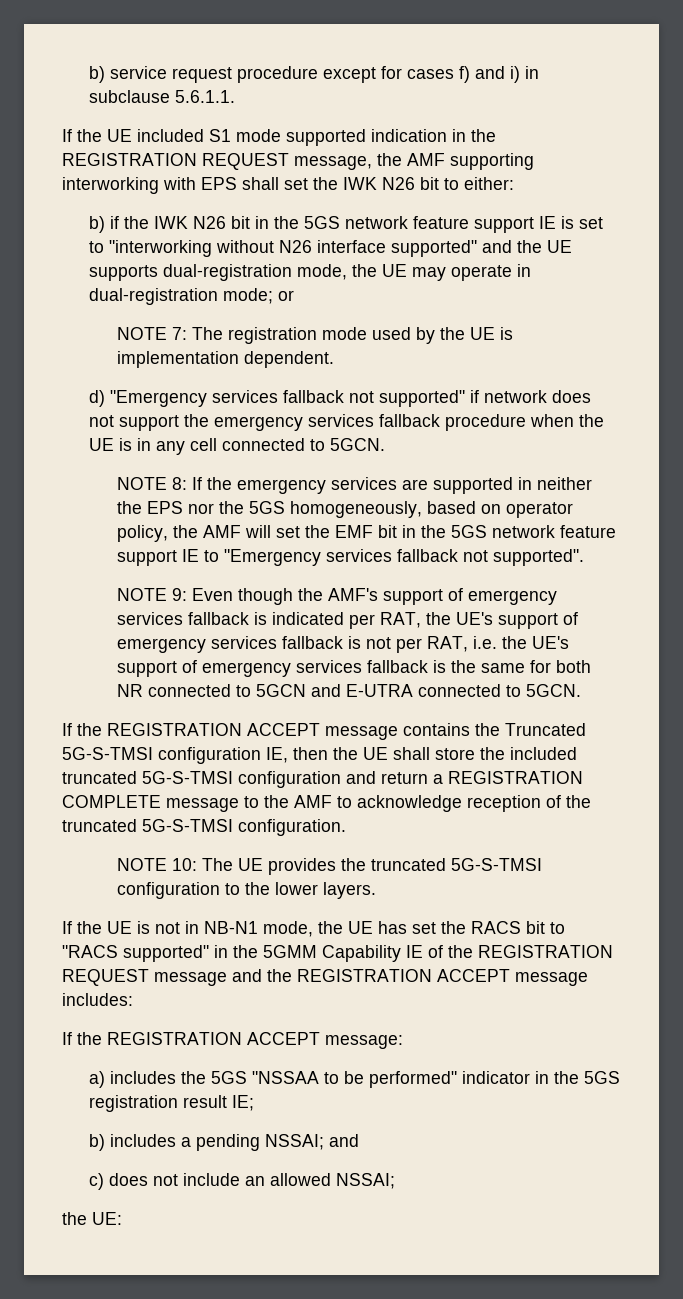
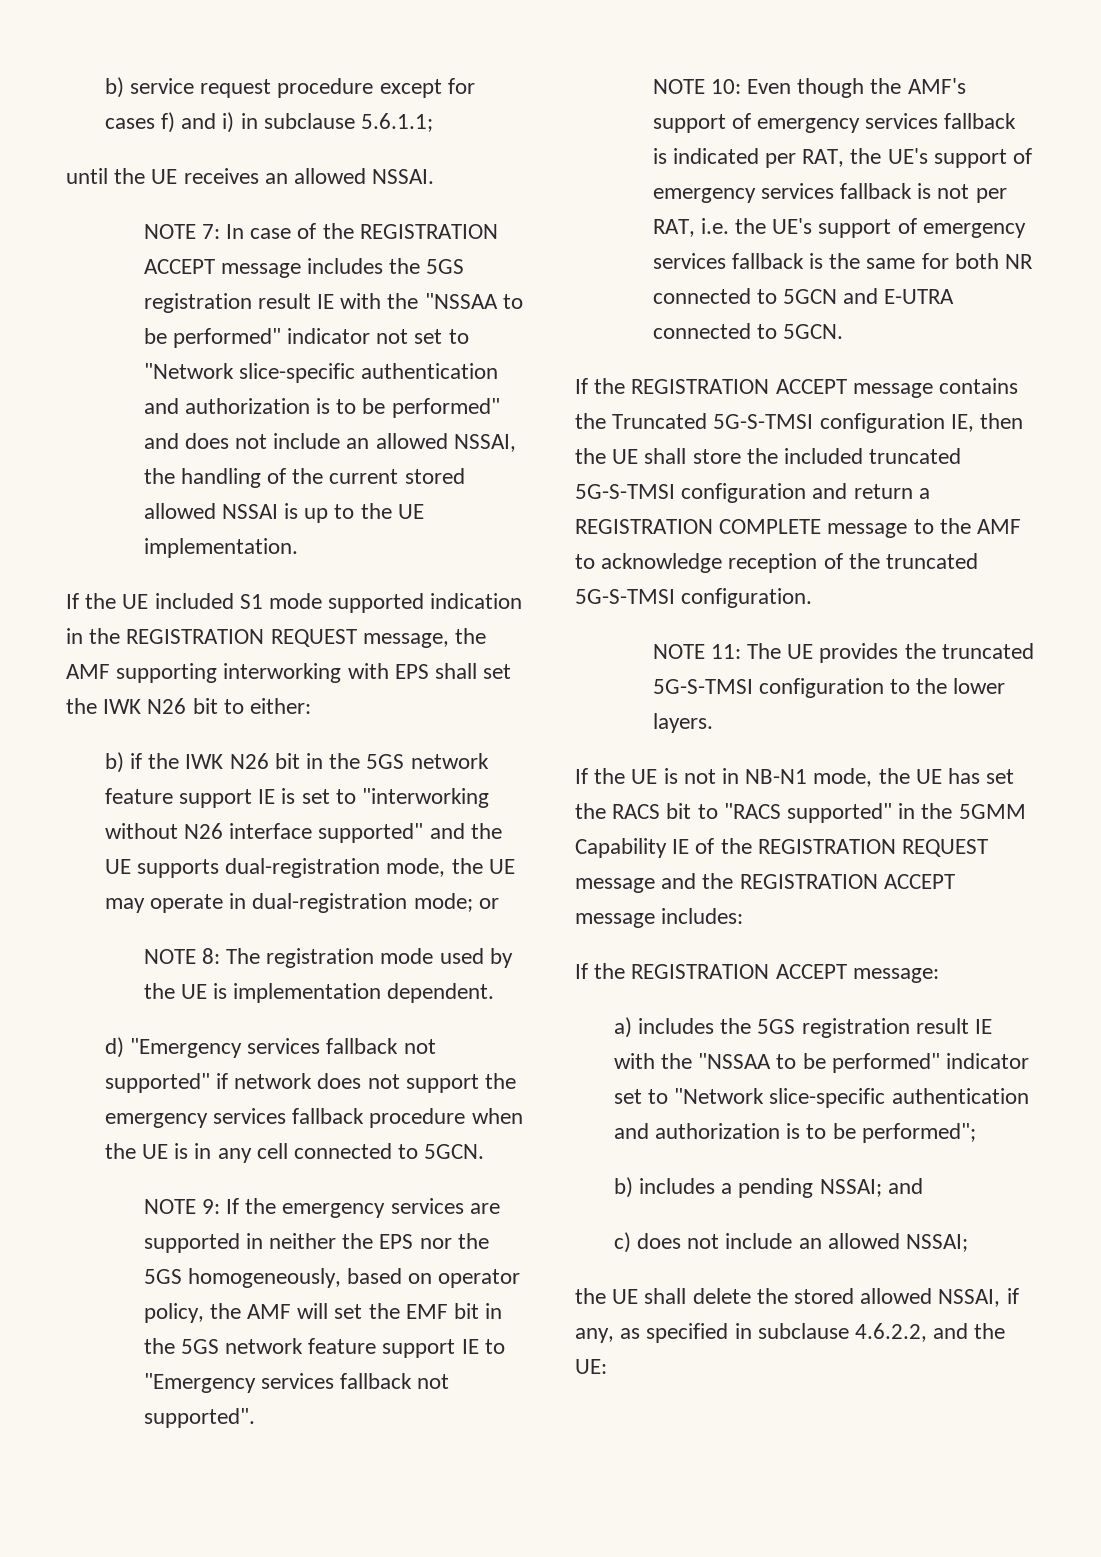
- b) service request procedure except for cases f) and i) in subclause 5.6.1.1.
+ b) service request procedure except for cases f) and i) in subclause 5.6.1.1;
+ until the UE receives an allowed NSSAI.
+ NOTE 7: In case of the REGISTRATION ACCEPT message includes the 5GS registration result IE with the "NSSAA to be performed" indicator not set to "Network slice-specific authentication and authorization is to be performed" and does not include an allowed NSSAI, the handling of the current stored allowed NSSAI is up to the UE implementation.
- NOTE 7: The registration mode used by the UE is implementation dependent.
+ NOTE 8: The registration mode used by the UE is implementation dependent.
- NOTE 8: If the emergency services are supported in neither the EPS nor the 5GS homogeneously, based on operator policy, the AMF will set the EMF bit in the 5GS network feature support IE to "Emergency services fallback not supported".
+ NOTE 9: If the emergency services are supported in neither the EPS nor the 5GS homogeneously, based on operator policy, the AMF will set the EMF bit in the 5GS network feature support IE to "Emergency services fallback not supported".
- NOTE 9: Even though the AMF's support of emergency services fallback is indicated per RAT, the UE's support of emergency services fallback is not per RAT, i.e. the UE's support of emergency services fallback is the same for both NR connected to 5GCN and E-UTRA connected to 5GCN.
+ NOTE 10: Even though the AMF's support of emergency services fallback is indicated per RAT, the UE's support of emergency services fallback is not per RAT, i.e. the UE's support of emergency services fallback is the same for both NR connected to 5GCN and E-UTRA connected to 5GCN.
- NOTE 10: The UE provides the truncated 5G-S-TMSI configuration to the lower layers.
+ NOTE 11: The UE provides the truncated 5G-S-TMSI configuration to the lower layers.
- a) includes the 5GS "NSSAA to be performed" indicator in the 5GS registration result IE;
+ a) includes the 5GS registration result IE with the "NSSAA to be performed" indicator set to "Network slice-specific authentication and authorization is to be performed";
- the UE:
+ the UE shall delete the stored allowed NSSAI, if any, as specified in subclause 4.6.2.2, and the UE:

